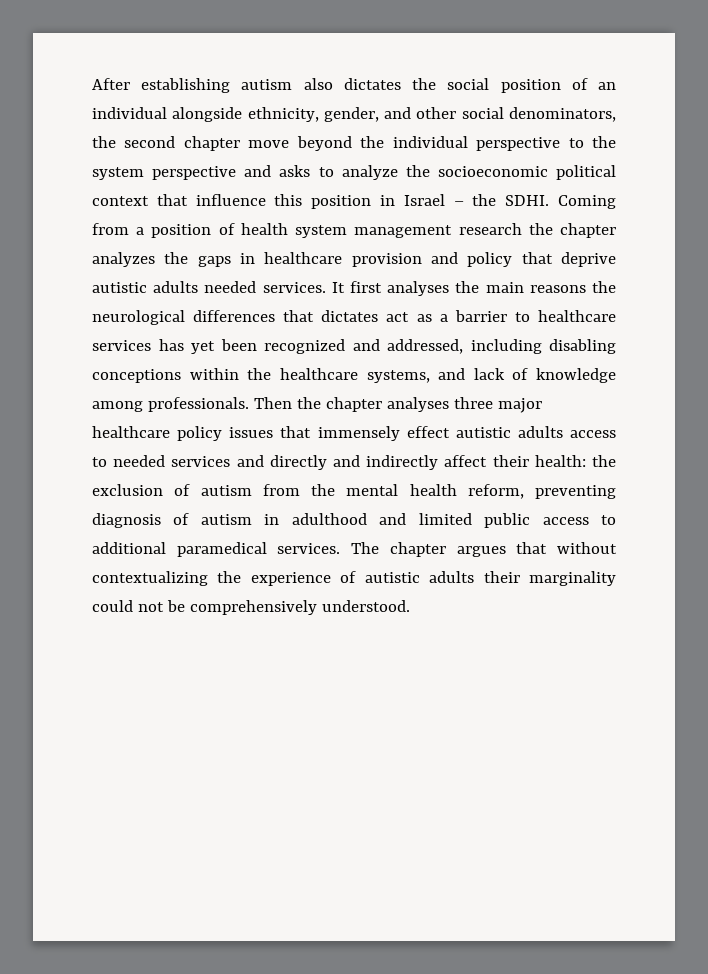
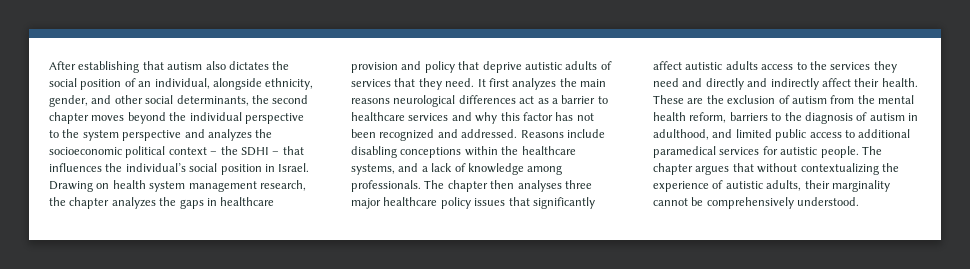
- After establishing autism also dictates the social position of an individual alongside ethnicity, gender, and other social denominators, the second chapter move beyond the individual perspective to the system perspective and asks to analyze the socioeconomic political context that influence this position in Israel – the SDHI. Coming from a position of health system management research the chapter analyzes the gaps in healthcare provision and policy that deprive autistic adults needed services.
+ After establishing that autism also dictates the social position of an individual, alongside ethnicity, gender, and other social determinants, the second chapter moves beyond the individual perspective to the system perspective and analyzes the socioeconomic political context – the SDHI – that influences the individual’s social position in Israel. Drawing on health system management research, the chapter analyzes the gaps in healthcare provision and policy that deprive autistic adults of services that they need.
- It first analyses the main reasons the neurological differences that dictates act as a barrier to healthcare services has yet been recognized and addressed, including disabling conceptions within the healthcare systems, and lack of knowledge among professionals.
+ It first analyzes the main reasons neurological differences act as a barrier to healthcare services and why this factor has not been recognized and addressed. Reasons include disabling conceptions within the healthcare systems, and a lack of knowledge among professionals.
- Then the chapter analyses three major healthcare policy issues that immensely effect autistic adults access to needed services and directly and indirectly affect their health: the exclusion of autism from the mental health reform, preventing diagnosis of autism in adulthood and limited public access to additional paramedical services.
+ The chapter then analyses three major healthcare policy issues that significantly affect autistic adults access to the services they need and directly and indirectly affect their health. These are the exclusion of autism from the mental health reform, barriers to the diagnosis of autism in adulthood, and limited public access to additional paramedical services for autistic people.
- The chapter argues that without contextualizing the experience of autistic adults their marginality could not be comprehensively understood.
+ The chapter argues that without contextualizing the experience of autistic adults, their marginality cannot be comprehensively understood.

